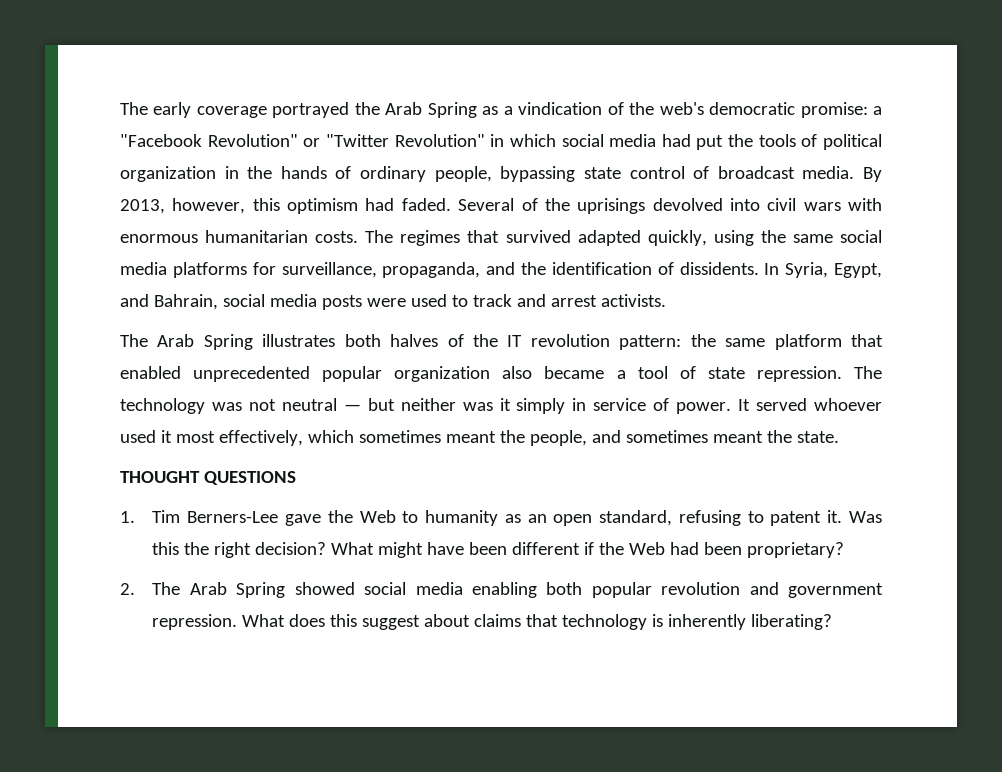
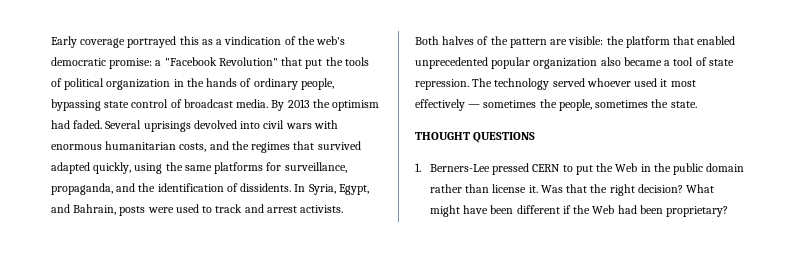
- The early coverage portrayed the Arab Spring as a vindication of the web's democratic promise: a "Facebook Revolution" or "Twitter Revolution" in which social media had put the tools of political organization in the hands of ordinary people, bypassing state control of broadcast media.
+ Early coverage portrayed this as a vindication of the web's democratic promise: a "Facebook Revolution" that put the tools of political organization in the hands of ordinary people, bypassing state control of broadcast media.
- By 2013, however, this optimism had faded.
+ By 2013 the optimism had faded.
- Several of the uprisings devolved into civil wars with enormous humanitarian costs. The regimes that survived adapted quickly, using the same social media platforms for surveillance, propaganda, and the identification of dissidents.
+ Several uprisings devolved into civil wars with enormous humanitarian costs, and the regimes that survived adapted quickly, using the same platforms for surveillance, propaganda, and the identification of dissidents.
- In Syria, Egypt, and Bahrain, social media posts were used to track and arrest activists.
+ In Syria, Egypt, and Bahrain, posts were used to track and arrest activists.
- The Arab Spring illustrates both halves of the IT revolution pattern: the same platform that enabled unprecedented popular organization also became a tool of state repression.
+ Both halves of the pattern are visible: the platform that enabled unprecedented popular organization also became a tool of state repression.
- The technology was not neutral — but neither was it simply in service of power. It served whoever used it most effectively, which sometimes meant the people, and sometimes meant the state.
+ The technology served whoever used it most effectively — sometimes the people, sometimes the state.
- 1. Tim Berners-Lee gave the Web to humanity as an open standard, refusing to patent it.
+ 1. Berners-Lee pressed CERN to put the Web in the public domain rather than license it.
- Was this the right decision?
+ Was that the right decision?
- 2. The Arab Spring showed social media enabling both popular revolution and government repression. What does this suggest about claims that technology is inherently liberating?

